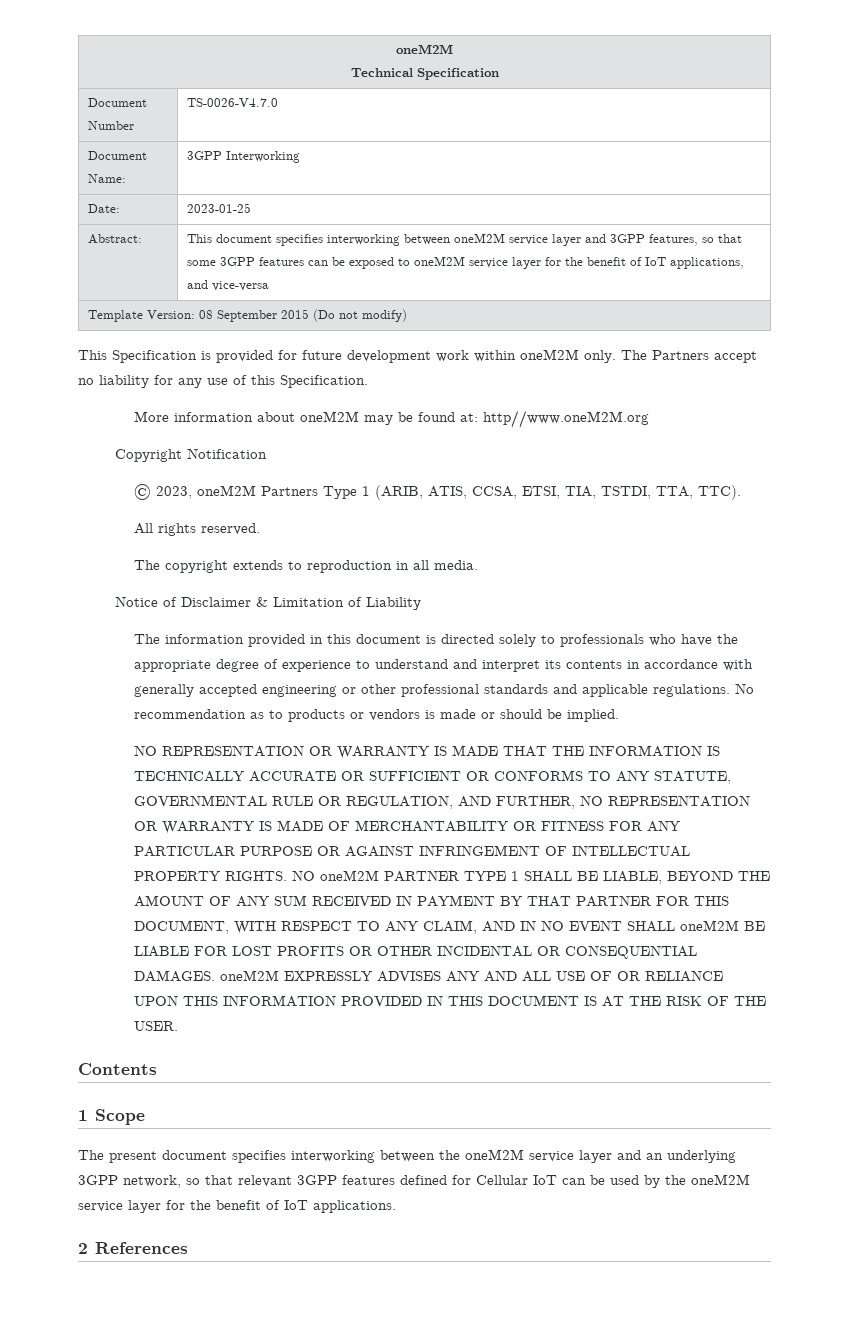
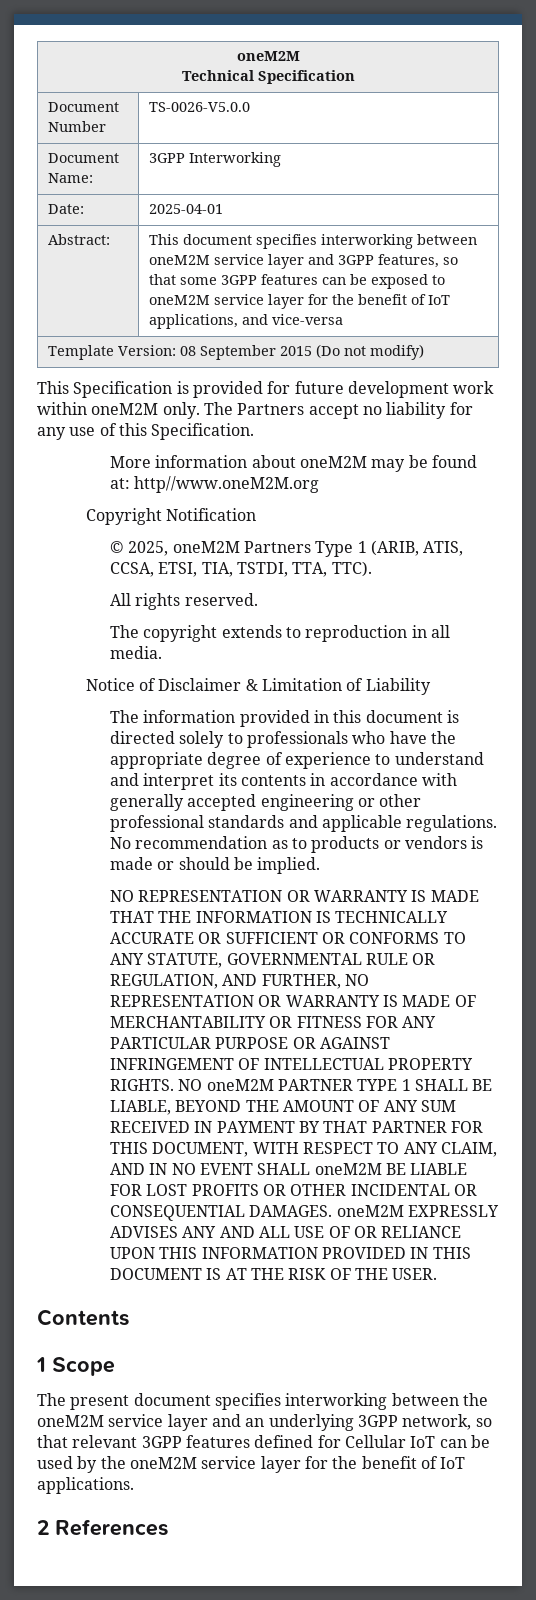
- Document Number | TS-0026-V4.7.0
+ Document Number | TS-0026-V5.0.0
- Date: | 2023-01-25
+ Date: | 2025-04-01
- © 2023, oneM2M Partners Type 1 (ARIB, ATIS, CCSA, ETSI, TIA, TSTDI, TTA, TTC).
+ © 2025, oneM2M Partners Type 1 (ARIB, ATIS, CCSA, ETSI, TIA, TSTDI, TTA, TTC).

